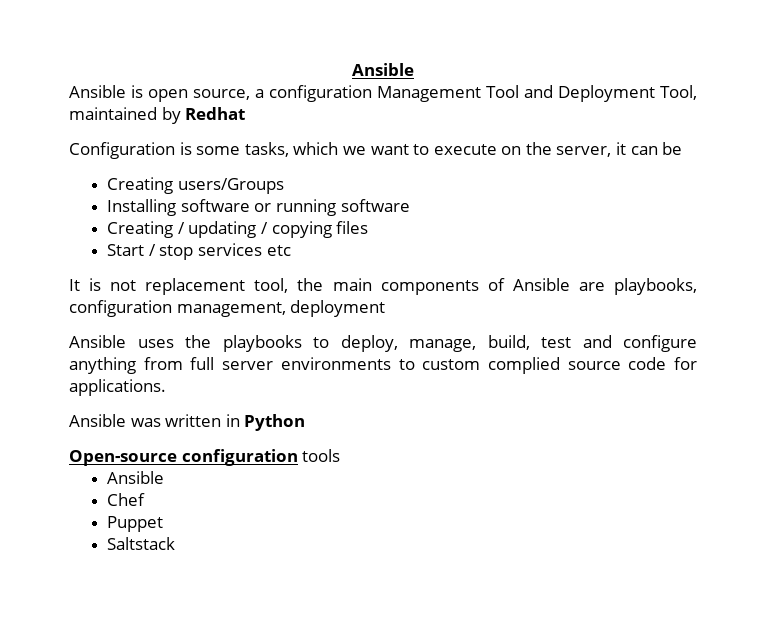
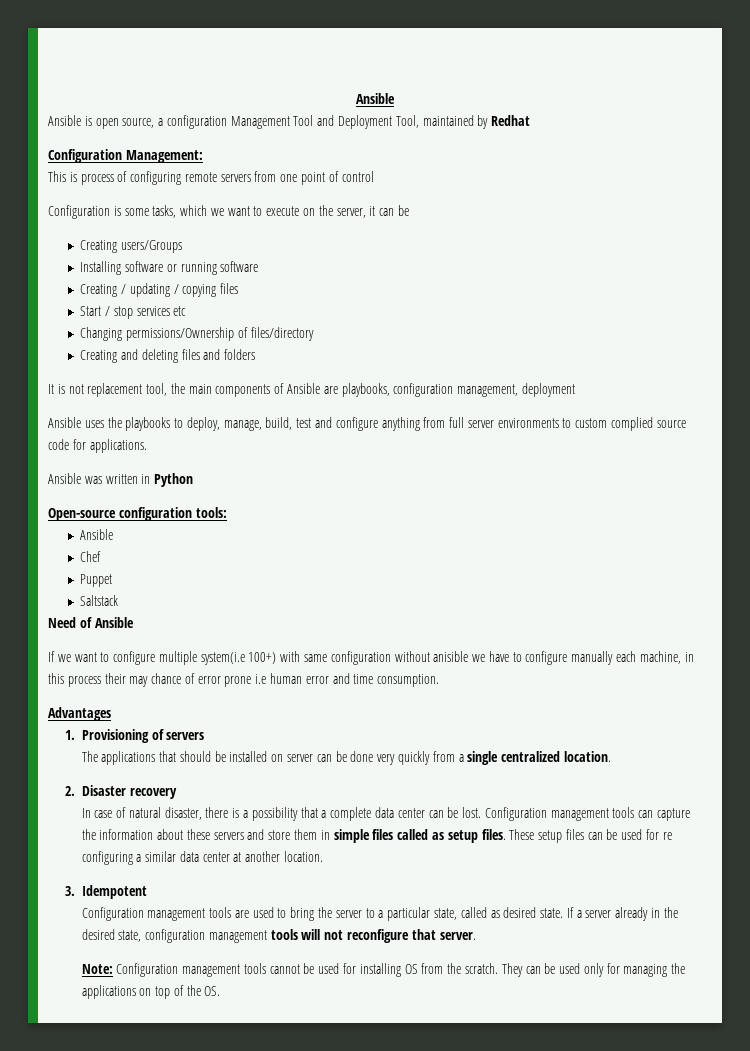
+ Configuration Management:
+ This is process of configuring remote servers from one point of control
+ Changing permissions/Ownership of files/directory
+ Creating and deleting files and folders
- Open-source configuration tools
+ Open-source configuration tools:
+ Need of Ansible
+ If we want to configure multiple system(i.e 100+) with same configuration without anisible we have to configure manually each machine, in this process their may chance of error prone i.e human error and time consumption.
+ Advantages
+ 1. Provisioning of servers
+ The applications that should be installed on server can be done very quickly from a single centralized location.
+ 2. Disaster recovery
+ In case of natural disaster, there is a possibility that a complete data center can be lost. Configuration management tools can capture the information about these servers and store them in simple files called as setup files. These setup files can be used for re configuring a similar data center at another location.
+ 3. Idempotent
+ Configuration management tools are used to bring the server to a particular state, called as desired state. If a server already in the desired state, configuration management tools will not reconfigure that server.
+ Note: Configuration management tools cannot be used for installing OS from the scratch. They can be used only for managing the applications on top of the OS.

